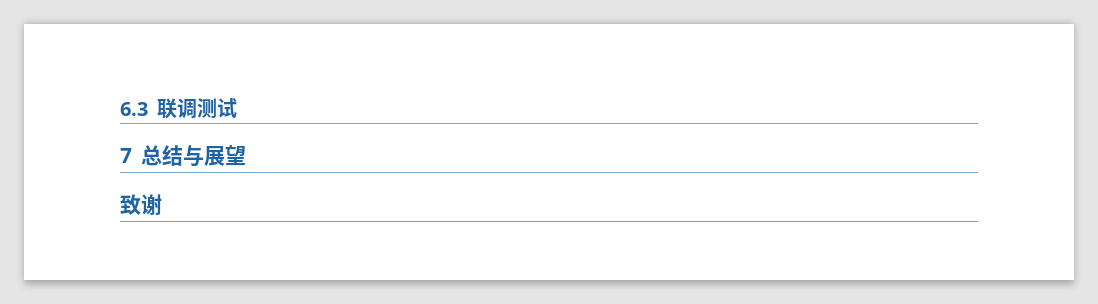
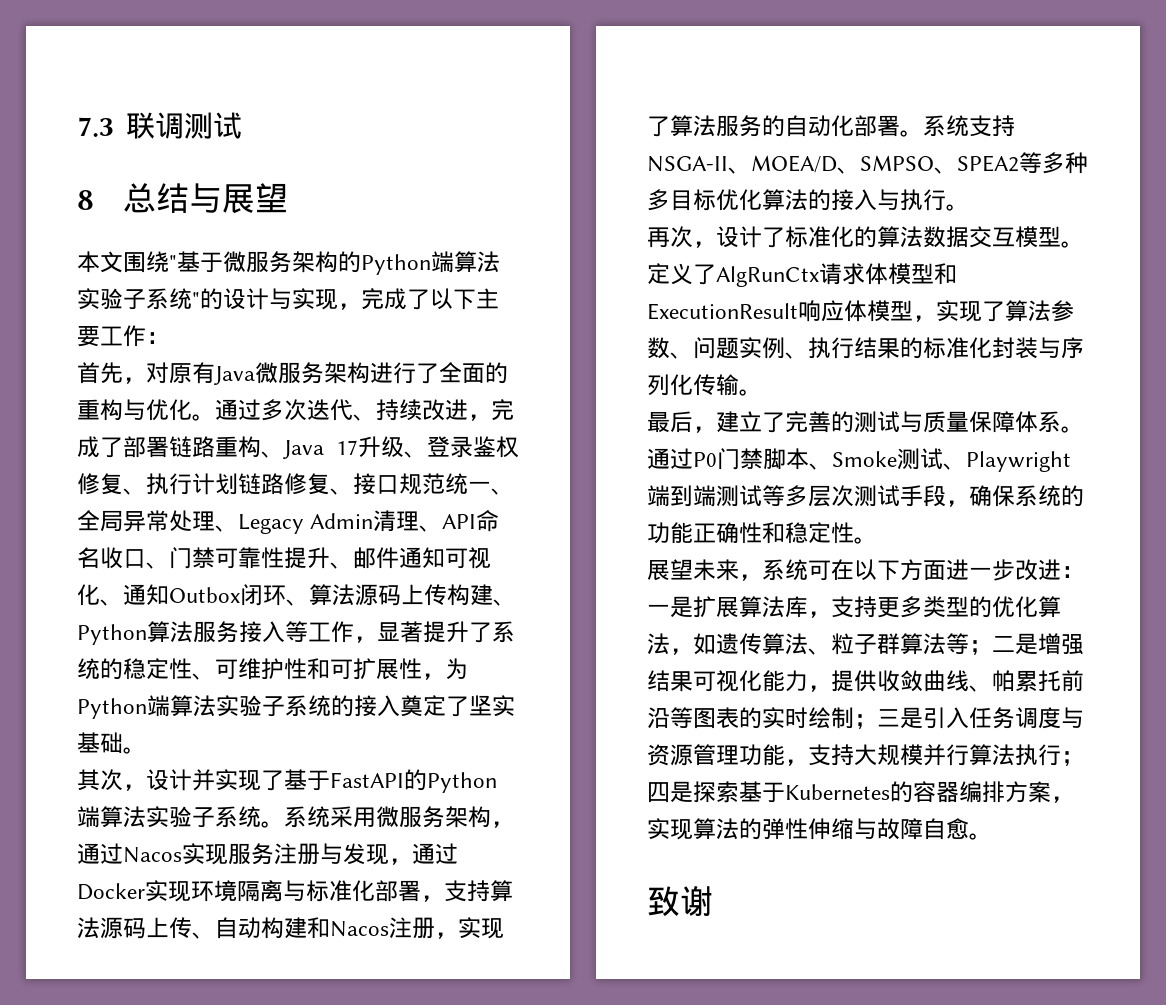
- 6.3联调测试
+ 7.3联调测试
- 7总结与展望
+ 8总结与展望
+ 本文围绕"基于微服务架构的Python端算法实验子系统"的设计与实现，完成了以下主要工作：
+ 首先，对原有Java微服务架构进行了全面的重构与优化。通过多次迭代、持续改进，完成了部署链路重构、Java 17升级、登录鉴权修复、执行计划链路修复、接口规范统一、全局异常处理、Legacy Admin清理、API命名收口、门禁可靠性提升、邮件通知可视化、通知Outbox闭环、算法源码上传构建、Python算法服务接入等工作，显著提升了系统的稳定性、可维护性和可扩展性，为Python端算法实验子系统的接入奠定了坚实基础。
+ 其次，设计并实现了基于FastAPI的Python端算法实验子系统。系统采用微服务架构，通过Nacos实现服务注册与发现，通过Docker实现环境隔离与标准化部署，支持算法源码上传、自动构建和Nacos注册，实现了算法服务的自动化部署。系统支持NSGA-II、MOEA/D、SMPSO、SPEA2等多种多目标优化算法的接入与执行。
+ 再次，设计了标准化的算法数据交互模型。定义了AlgRunCtx请求体模型和ExecutionResult响应体模型，实现了算法参数、问题实例、执行结果的标准化封装与序列化传输。
+ 最后，建立了完善的测试与质量保障体系。通过P0门禁脚本、Smoke测试、Playwright端到端测试等多层次测试手段，确保系统的功能正确性和稳定性。
+ 展望未来，系统可在以下方面进一步改进：一是扩展算法库，支持更多类型的优化算法，如遗传算法、粒子群算法等；二是增强结果可视化能力，提供收敛曲线、帕累托前沿等图表的实时绘制；三是引入任务调度与资源管理功能，支持大规模并行算法执行；四是探索基于Kubernetes的容器编排方案，实现算法的弹性伸缩与故障自愈。

